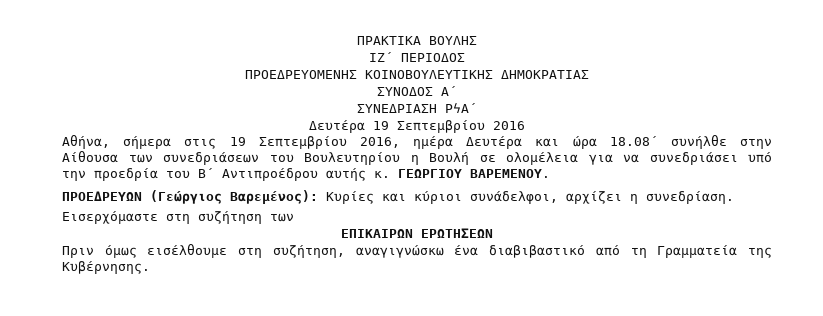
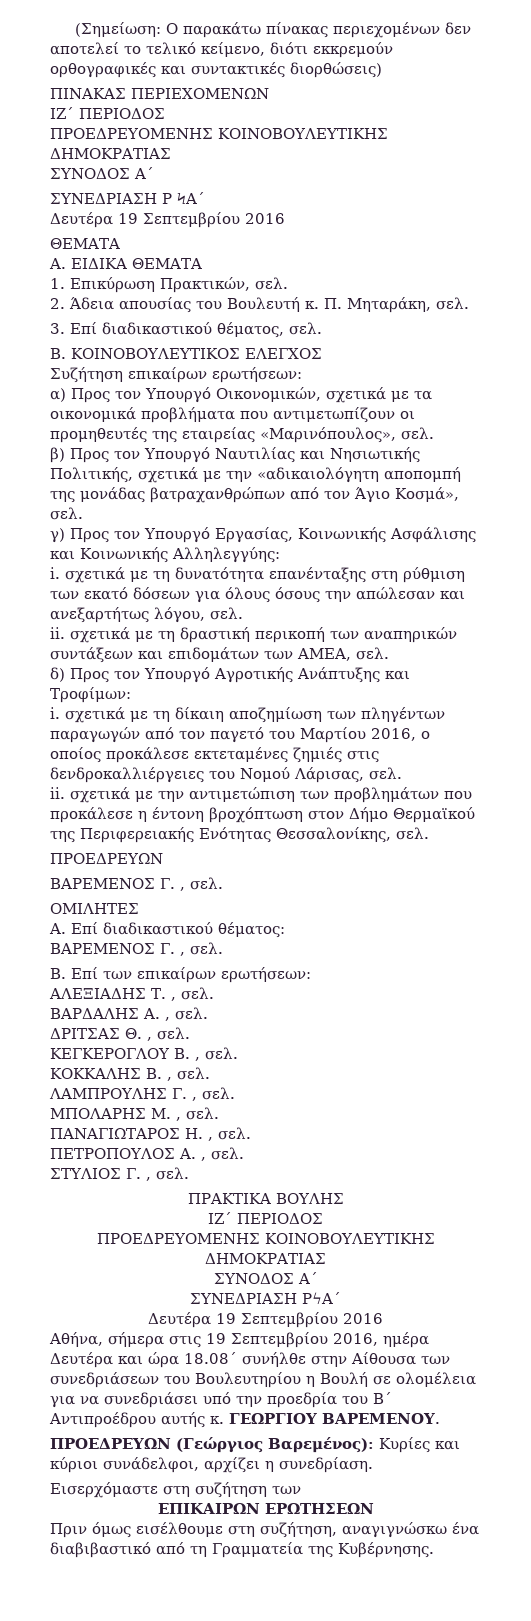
+ (Σημείωση: Ο παρακάτω πίνακας περιεχομένων δεν αποτελεί το τελικό κείμενο, διότι εκκρεμούν ορθογραφικές και συντακτικές διορθώσεις)
+ ΠΙΝΑΚΑΣ ΠΕΡΙΕΧΟΜΕΝΩΝ
+ ΙΖ΄ ΠΕΡΙΟΔΟΣ
+ ΠΡΟΕΔΡΕΥΟΜΕΝΗΣ ΚΟΙΝΟΒΟΥΛΕΥΤΙΚΗΣ ΔΗΜΟΚΡΑΤΙΑΣ
+ ΣΥΝΟΔΟΣ Α΄
+ ΣΥΝΕΔΡΙΑΣΗ Ρ ϞΑ΄
+ Δευτέρα 19 Σεπτεμβρίου 2016
+ ΘΕΜΑΤΑ
+ Α. ΕΙΔΙΚΑ ΘΕΜΑΤΑ
+ 1. Επικύρωση Πρακτικών, σελ.
+ 2. Άδεια απουσίας του Βουλευτή κ. Π. Μηταράκη, σελ.
+ 3. Επί διαδικαστικού θέματος, σελ.
+ Β. ΚΟΙΝΟΒΟΥΛΕΥΤΙΚΟΣ ΕΛΕΓΧΟΣ
+ Συζήτηση επικαίρων ερωτήσεων:
+ α) Προς τον Υπουργό Οικονομικών, σχετικά με τα οικονομικά προβλήματα που αντιμετωπίζουν οι προμηθευτές της εταιρείας «Μαρινόπουλος», σελ.
+ β) Προς τον Υπουργό Ναυτιλίας και Νησιωτικής Πολιτικής, σχετικά με την «αδικαιολόγητη αποπομπή της μονάδας βατραχανθρώπων από τον Άγιο Κοσμά», σελ.
+ γ) Προς τον Υπουργό Εργασίας, Κοινωνικής Ασφάλισης και Κοινωνικής Αλληλεγγύης:
+ i. σχετικά με τη δυνατότητα επανένταξης στη ρύθμιση των εκατό δόσεων για όλους όσους την απώλεσαν και ανεξαρτήτως λόγου, σελ.
+ ii. σχετικά με τη δραστική περικοπή των αναπηρικών συντάξεων και επιδομάτων των ΑΜΕΑ, σελ.
+ δ) Προς τον Υπουργό Αγροτικής Ανάπτυξης και Τροφίμων:
+ i. σχετικά με τη δίκαιη αποζημίωση των πληγέντων παραγωγών από τον παγετό του Μαρτίου 2016, ο οποίος προκάλεσε εκτεταμένες ζημιές στις δενδροκαλλιέργειες του Νομού Λάρισας, σελ.
+ ii. σχετικά με την αντιμετώπιση των προβλημάτων που προκάλεσε η έντονη βροχόπτωση στον Δήμο Θερμαϊκού της Περιφερειακής Ενότητας Θεσσαλονίκης, σελ.
+ ΠΡΟΕΔΡΕΥΩΝ
+ ΒΑΡΕΜΕΝΟΣ Γ. , σελ.
+ ΟΜΙΛΗΤΕΣ
+ Α. Επί διαδικαστικού θέματος:
+ ΒΑΡΕΜΕΝΟΣ Γ. , σελ.
+ Β. Επί των επικαίρων ερωτήσεων:
+ ΑΛΕΞΙΑΔΗΣ Τ. , σελ.
+ ΒΑΡΔΑΛΗΣ Α. , σελ.
+ ΔΡΙΤΣΑΣ Θ. , σελ.
+ ΚΕΓΚΕΡΟΓΛΟΥ Β. , σελ.
+ ΚΟΚΚΑΛΗΣ Β. , σελ.
+ ΛΑΜΠΡΟΥΛΗΣ Γ. , σελ.
+ ΜΠΟΛΑΡΗΣ Μ. , σελ.
+ ΠΑΝΑΓΙΩΤΑΡΟΣ Η. , σελ.
+ ΠΕΤΡΟΠΟΥΛΟΣ Α. , σελ.
+ ΣΤΥΛΙΟΣ Γ. , σελ.

